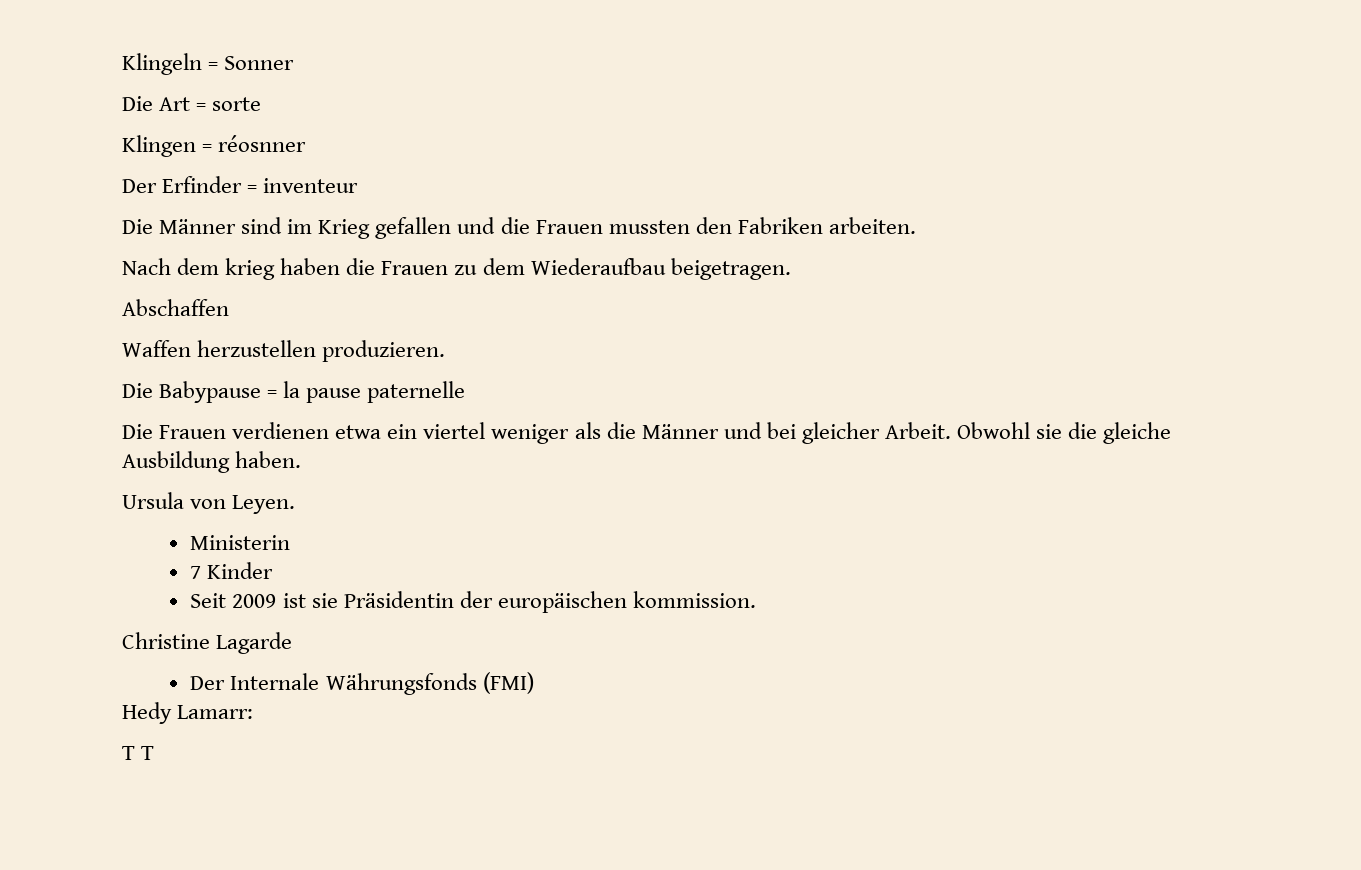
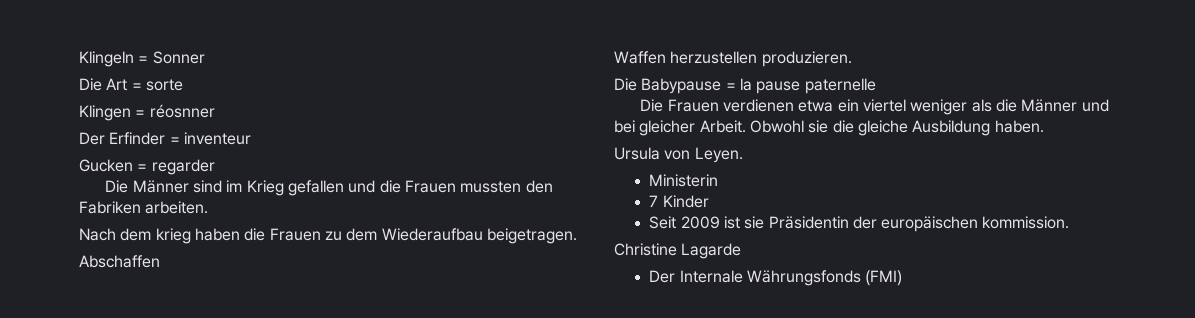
+ Gucken = regarder
- Hedy Lamarr:
- T T

